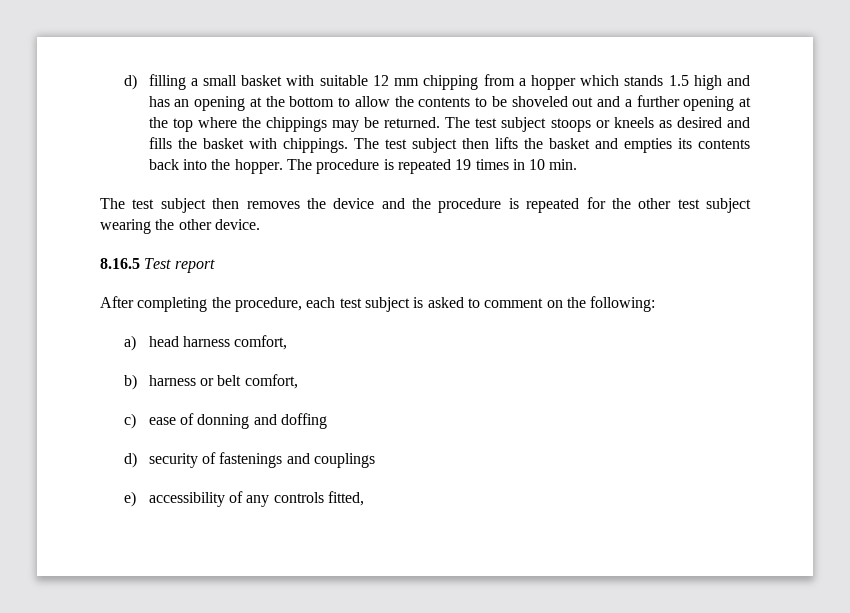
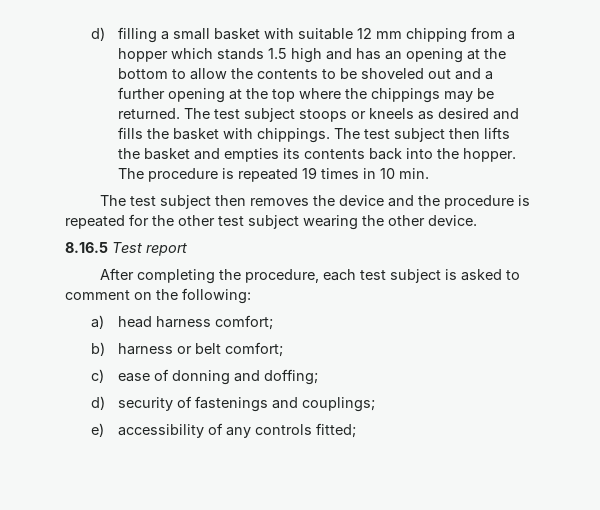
- a) head harness comfort,
+ a) head harness comfort;
- b) harness or belt comfort,
+ b) harness or belt comfort;
- c) ease of donning and doffing
+ c) ease of donning and doffing;
- d) security of fastenings and couplings
+ d) security of fastenings and couplings;
- e) accessibility of any controls fitted,
+ e) accessibility of any controls fitted;

